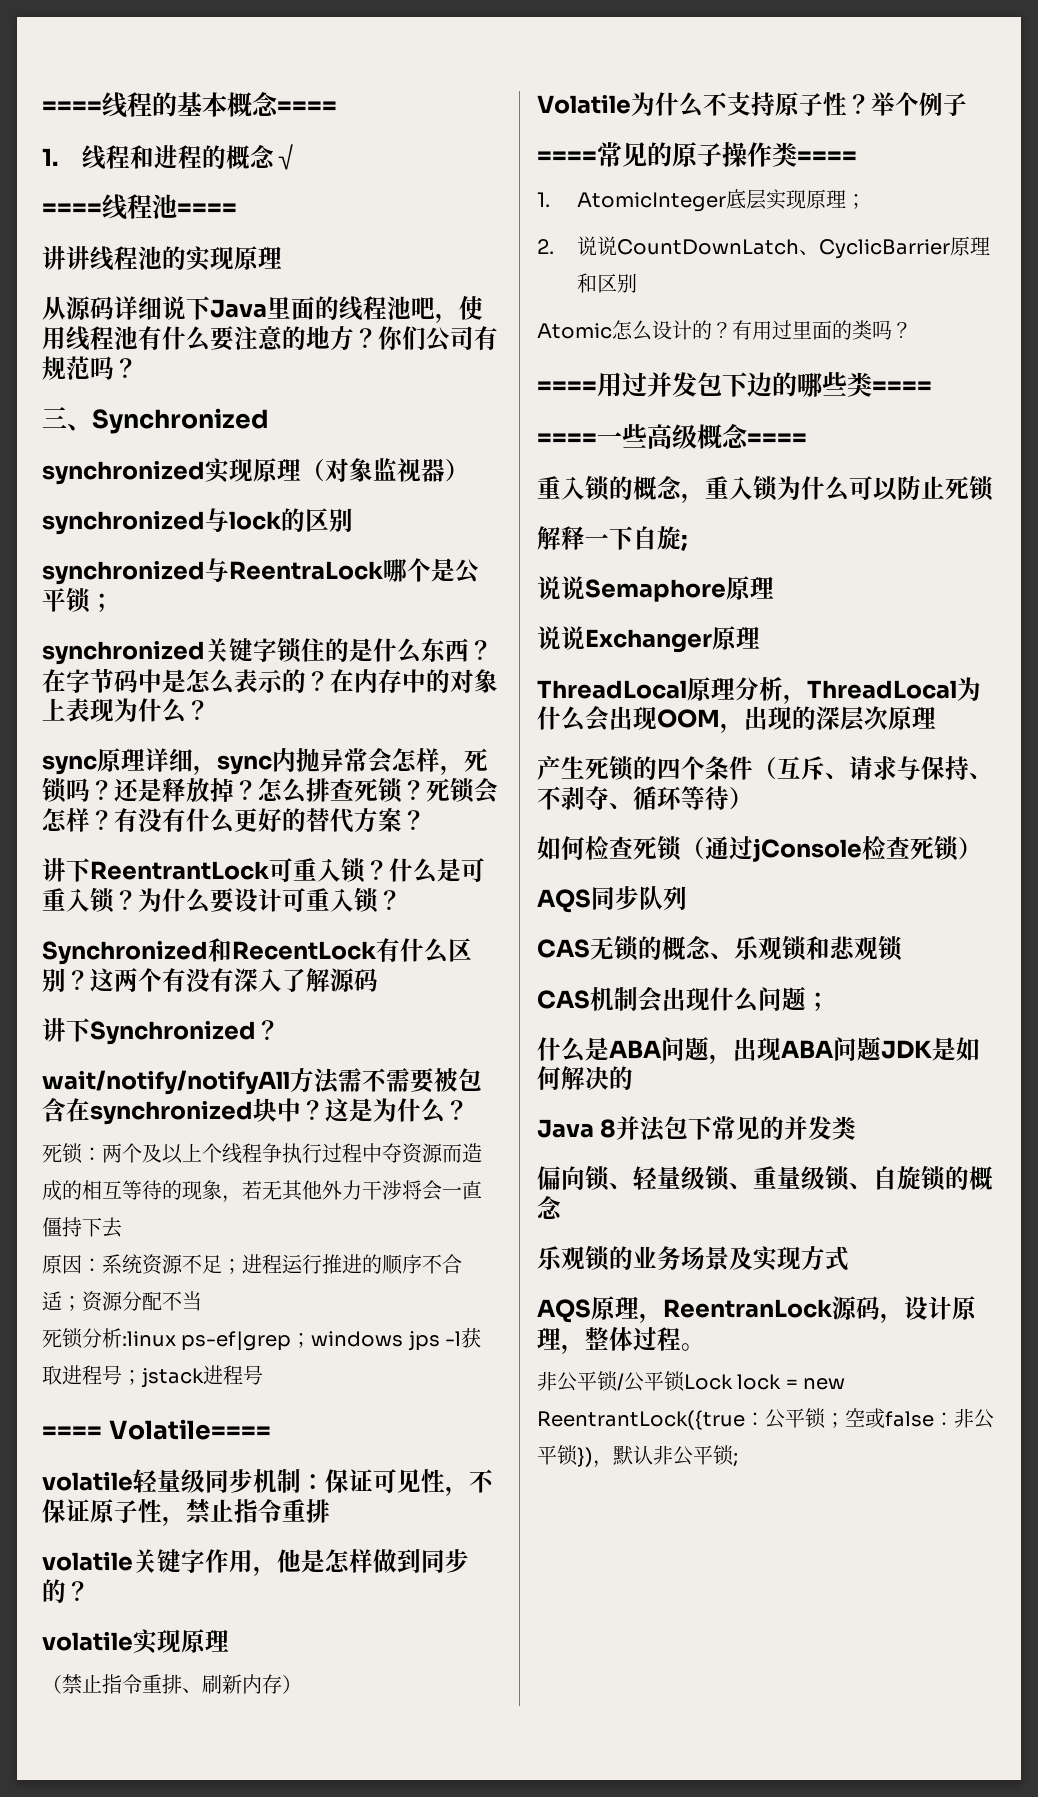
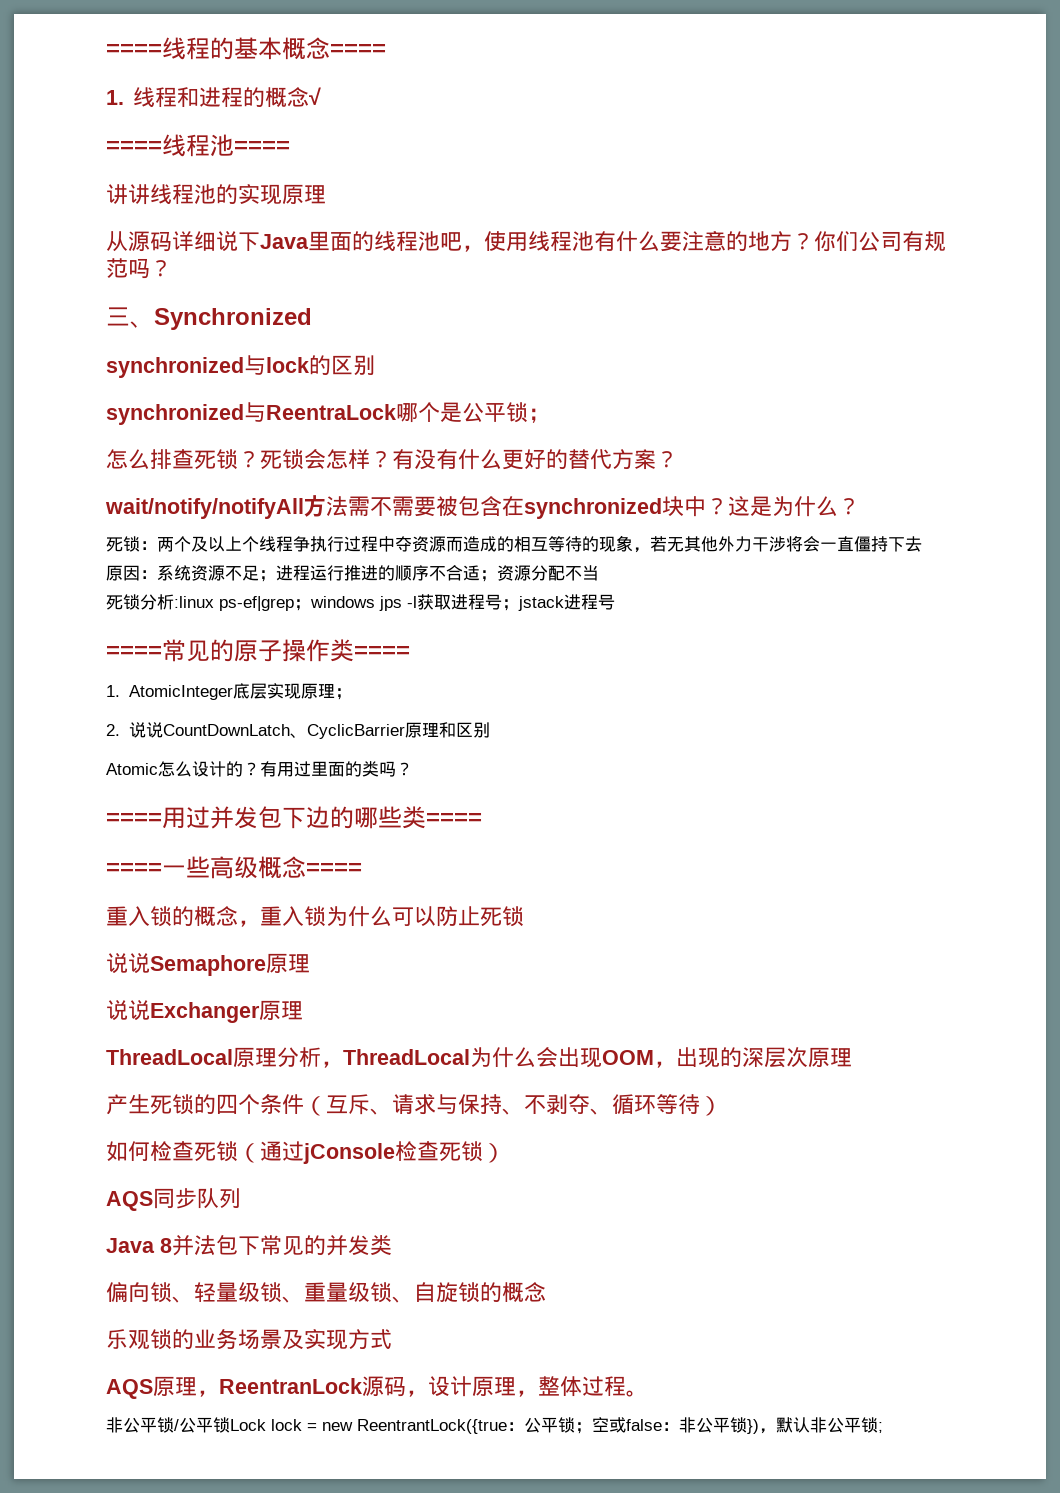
- synchronized实现原理（对象监视器）
- synchronized关键字锁住的是什么东西？在字节码中是怎么表示的？在内存中的对象上表现为什么？
- sync原理详细，sync内抛异常会怎样，死锁吗？还是释放掉？
- 讲下ReentrantLock可重入锁？什么是可重入锁？为什么要设计可重入锁？
- Synchronized和RecentLock有什么区别？这两个有没有深入了解源码
- 讲下Synchronized？
- ==== Volatile====
- volatile轻量级同步机制：保证可见性，不保证原子性，禁止指令重排
- volatile关键字作用，他是怎样做到同步的？
- volatile实现原理
- （禁止指令重排、刷新内存）
- Volatile为什么不支持原子性？举个例子
- 解释一下自旋;
- CAS无锁的概念、乐观锁和悲观锁
- CAS机制会出现什么问题；
- 什么是ABA问题，出现ABA问题JDK是如何解决的

